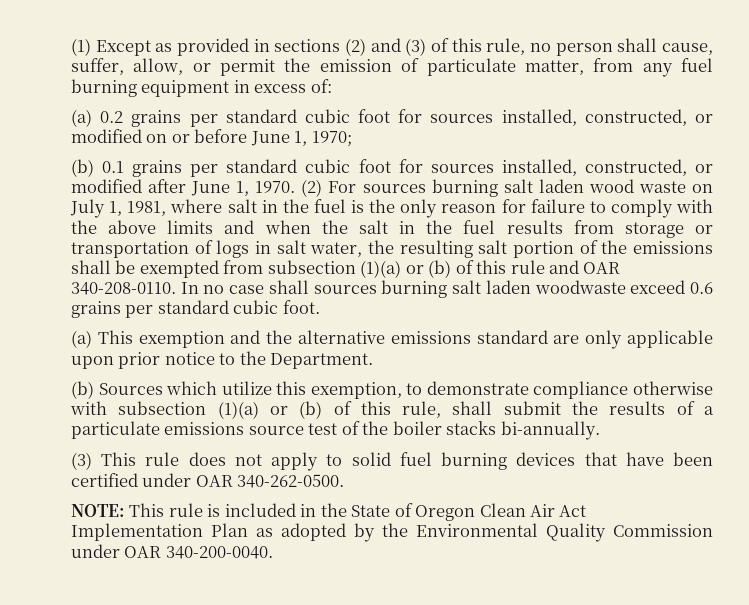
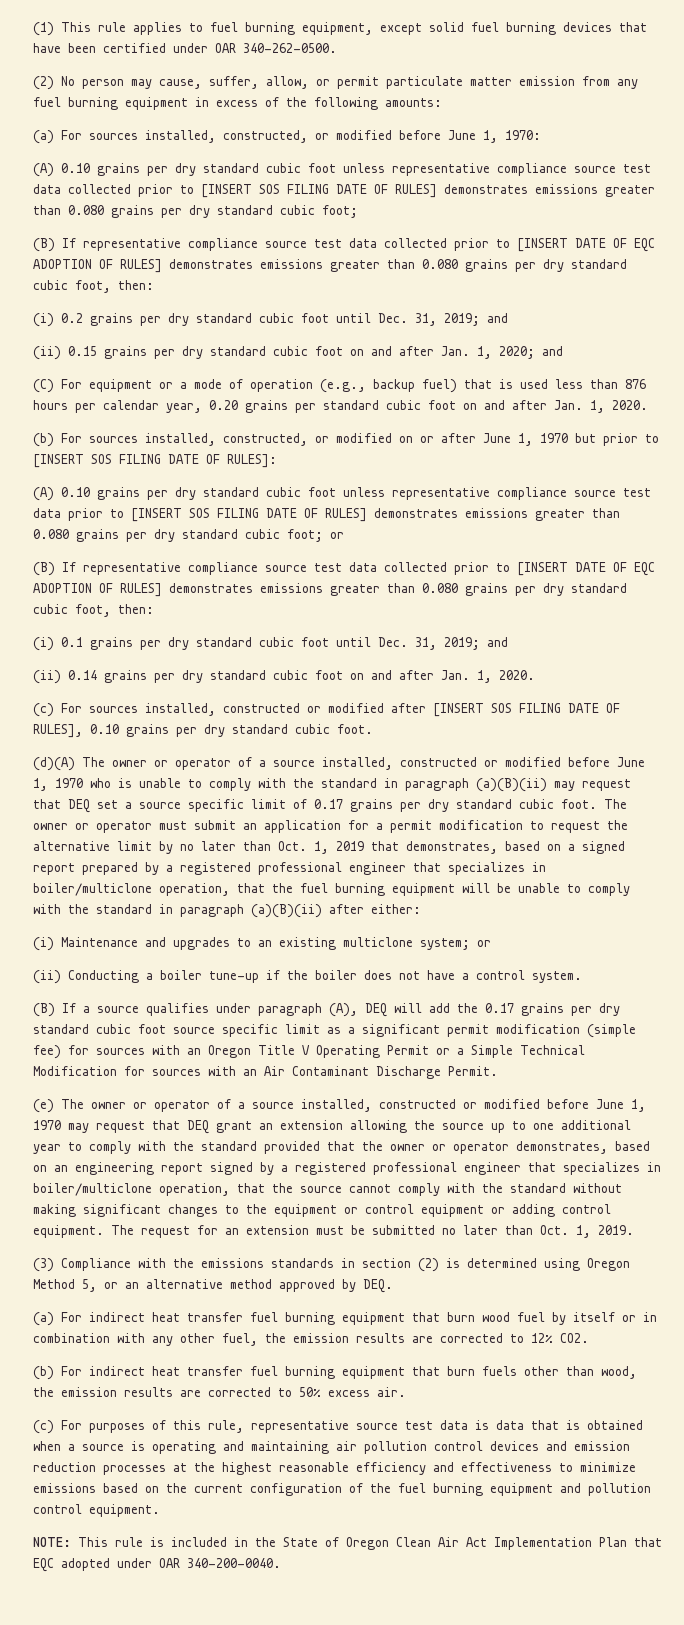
- (1) Except as provided in sections (2) and (3) of this rule, no person shall cause, suffer, allow, or permit the emission of particulate matter, from any fuel burning equipment in excess of:
- (a) 0.2 grains per standard cubic foot for sources installed, constructed, or modified on or before June 1, 1970;
- (b) 0.1 grains per standard cubic foot for sources installed, constructed, or modified after June 1, 1970. (2) For sources burning salt laden wood waste on July 1, 1981, where salt in the fuel is the only reason for failure to comply with the above limits and when the salt in the fuel results from storage or transportation of logs in salt water, the resulting salt portion of the emissions shall be exempted from subsection (1)(a) or (b) of this rule and OAR 340-208-0110. In no case shall sources burning salt laden woodwaste exceed 0.6 grains per standard cubic foot.
- (a) This exemption and the alternative emissions standard are only applicable upon prior notice to the Department.
- (b) Sources which utilize this exemption, to demonstrate compliance otherwise with subsection (1)(a) or (b) of this rule, shall submit the results of a particulate emissions source test of the boiler stacks bi-annually.
- (3) This rule does not apply to solid fuel burning devices that have been certified under OAR 340-262-0500.
+ (1) This rule applies to fuel burning equipment, except solid fuel burning devices that have been certified under OAR 340-262-0500.
+ (2) No person may cause, suffer, allow, or permit particulate matter emission from any fuel burning equipment in excess of the following amounts:
+ (a) For sources installed, constructed, or modified before June 1, 1970:
+ (A) 0.10 grains per dry standard cubic foot unless representative compliance source test data collected prior to [INSERT SOS FILING DATE OF RULES] demonstrates emissions greater than 0.080 grains per dry standard cubic foot;
+ (B) If representative compliance source test data collected prior to [INSERT DATE OF EQC ADOPTION OF RULES] demonstrates emissions greater than 0.080 grains per dry standard cubic foot, then:
+ (i) 0.2 grains per dry standard cubic foot until Dec. 31, 2019; and
+ (ii) 0.15 grains per dry standard cubic foot on and after Jan. 1, 2020; and
+ (C) For equipment or a mode of operation (e.g., backup fuel) that is used less than 876 hours per calendar year, 0.20 grains per standard cubic foot on and after Jan. 1, 2020.
+ (b) For sources installed, constructed, or modified on or after June 1, 1970 but prior to [INSERT SOS FILING DATE OF RULES]:
+ (A) 0.10 grains per dry standard cubic foot unless representative compliance source test data prior to [INSERT SOS FILING DATE OF RULES] demonstrates emissions greater than 0.080 grains per dry standard cubic foot; or
+ (B) If representative compliance source test data collected prior to [INSERT DATE OF EQC ADOPTION OF RULES] demonstrates emissions greater than 0.080 grains per dry standard cubic foot, then:
+ (i) 0.1 grains per dry standard cubic foot until Dec. 31, 2019; and
+ (ii) 0.14 grains per dry standard cubic foot on and after Jan. 1, 2020.
+ (c) For sources installed, constructed or modified after [INSERT SOS FILING DATE OF RULES], 0.10 grains per dry standard cubic foot.
+ (d)(A) The owner or operator of a source installed, constructed or modified before June 1, 1970 who is unable to comply with the standard in paragraph (a)(B)(ii) may request that DEQ set a source specific limit of 0.17 grains per dry standard cubic foot. The owner or operator must submit an application for a permit modification to request the alternative limit by no later than Oct. 1, 2019 that demonstrates, based on a signed report prepared by a registered professional engineer that specializes in boiler/multiclone operation, that the fuel burning equipment will be unable to comply with the standard in paragraph (a)(B)(ii) after either:
+ (i) Maintenance and upgrades to an existing multiclone system; or
+ (ii) Conducting a boiler tune-up if the boiler does not have a control system.
+ (B) If a source qualifies under paragraph (A), DEQ will add the 0.17 grains per dry standard cubic foot source specific limit as a significant permit modification (simple fee) for sources with an Oregon Title V Operating Permit or a Simple Technical Modification for sources with an Air Contaminant Discharge Permit.
+ (e) The owner or operator of a source installed, constructed or modified before June 1, 1970 may request that DEQ grant an extension allowing the source up to one additional year to comply with the standard provided that the owner or operator demonstrates, based on an engineering report signed by a registered professional engineer that specializes in boiler/multiclone operation, that the source cannot comply with the standard without making significant changes to the equipment or control equipment or adding control equipment. The request for an extension must be submitted no later than Oct. 1, 2019.
+ (3) Compliance with the emissions standards in section (2) is determined using Oregon Method 5, or an alternative method approved by DEQ.
+ (a) For indirect heat transfer fuel burning equipment that burn wood fuel by itself or in combination with any other fuel, the emission results are corrected to 12% CO2.
+ (b) For indirect heat transfer fuel burning equipment that burn fuels other than wood, the emission results are corrected to 50% excess air.
+ (c) For purposes of this rule, representative source test data is data that is obtained when a source is operating and maintaining air pollution control devices and emission reduction processes at the highest reasonable efficiency and effectiveness to minimize emissions based on the current configuration of the fuel burning equipment and pollution control equipment.
- NOTE: This rule is included in the State of Oregon Clean Air Act Implementation Plan as adopted by the Environmental Quality Commission under OAR 340-200-0040.
+ NOTE: This rule is included in the State of Oregon Clean Air Act Implementation Plan that EQC adopted under OAR 340-200-0040.

